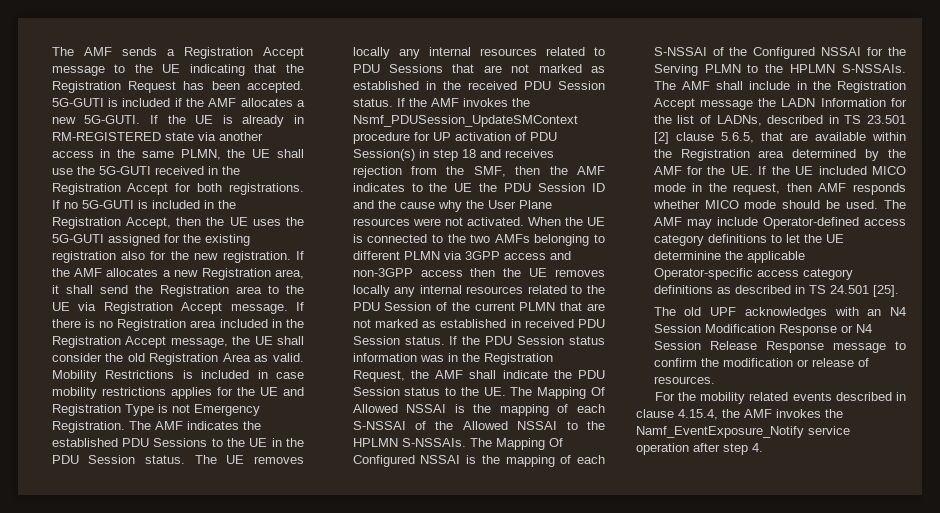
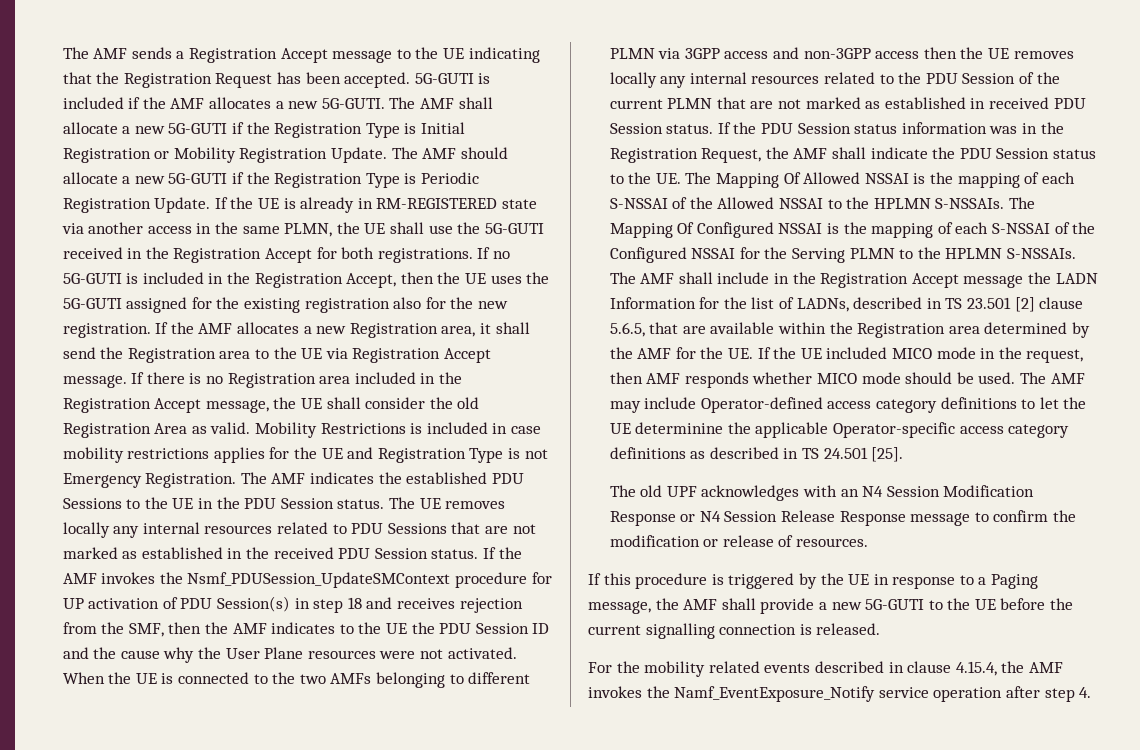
+ The AMF shall allocate a new 5G-GUTI if the Registration Type is Initial Registration or Mobility Registration Update. The AMF should allocate a new 5G-GUTI if the Registration Type is Periodic Registration Update.
+ If this procedure is triggered by the UE in response to a Paging message, the AMF shall provide a new 5G-GUTI to the UE before the current signalling connection is released.

